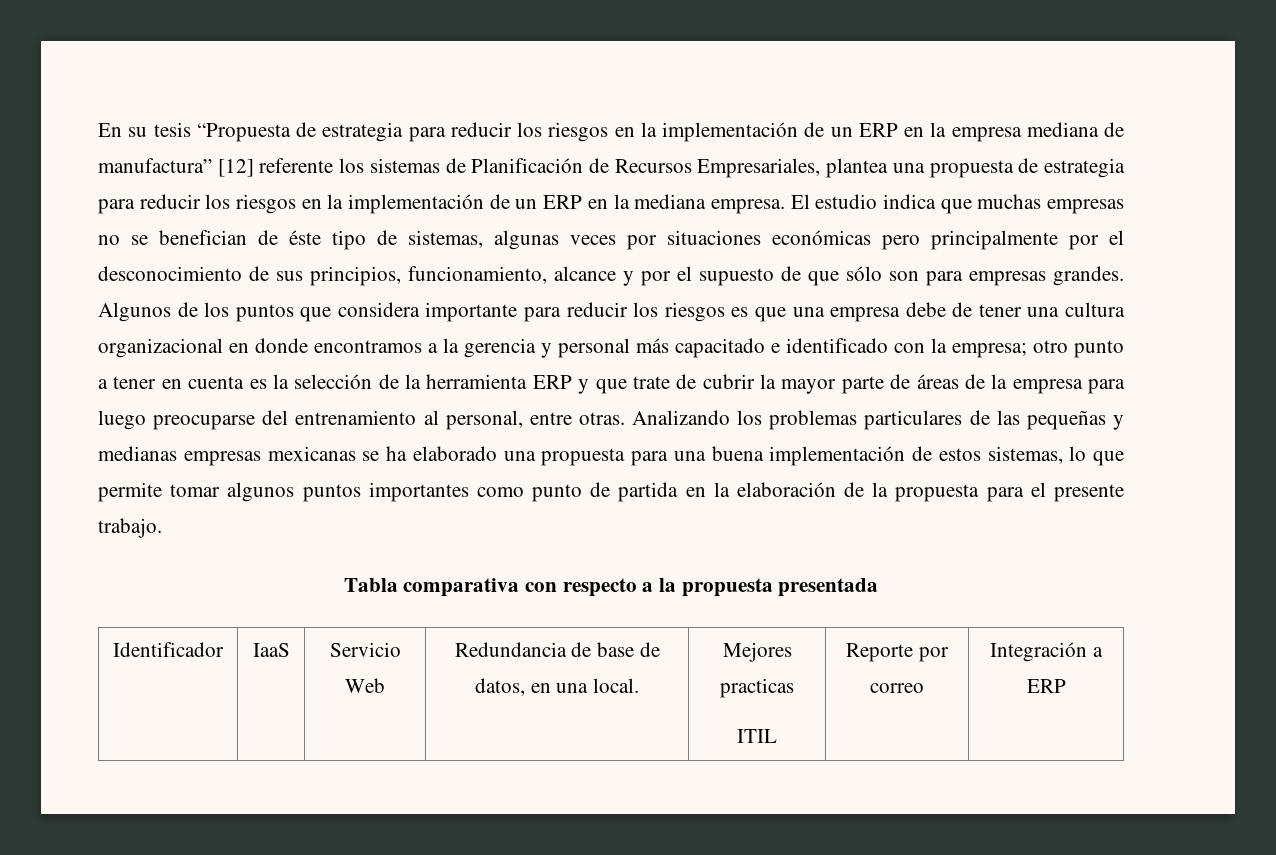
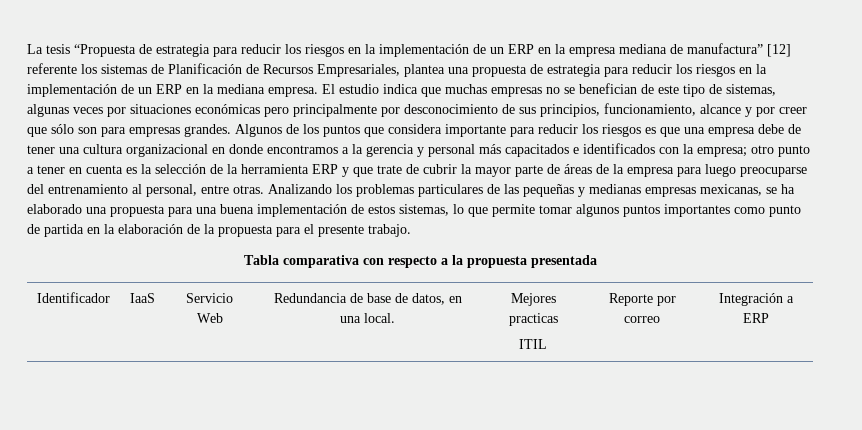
- En su tesis “Propuesta de estrategia para reducir los riesgos en la implementación de un ERP en la empresa mediana de manufactura” [12] referente los sistemas de Planificación de Recursos Empresariales, plantea una propuesta de estrategia para reducir los riesgos en la implementación de un ERP en la mediana empresa.
+ La tesis “Propuesta de estrategia para reducir los riesgos en la implementación de un ERP en la empresa mediana de manufactura” [12] referente los sistemas de Planificación de Recursos Empresariales, plantea una propuesta de estrategia para reducir los riesgos en la implementación de un ERP en la mediana empresa.
- El estudio indica que muchas empresas no se benefician de éste tipo de sistemas, algunas veces por situaciones económicas pero principalmente por el desconocimiento de sus principios, funcionamiento, alcance y por el supuesto de que sólo son para empresas grandes.
+ El estudio indica que muchas empresas no se benefician de este tipo de sistemas, algunas veces por situaciones económicas pero principalmente por desconocimiento de sus principios, funcionamiento, alcance y por creer que sólo son para empresas grandes.
- Algunos de los puntos que considera importante para reducir los riesgos es que una empresa debe de tener una cultura organizacional en donde encontramos a la gerencia y personal más capacitado e identificado con la empresa;
+ Algunos de los puntos que considera importante para reducir los riesgos es que una empresa debe de tener una cultura organizacional en donde encontramos a la gerencia y personal más capacitados e identificados con la empresa;
- Analizando los problemas particulares de las pequeñas y medianas empresas mexicanas se ha elaborado una propuesta para una buena implementación de estos sistemas, lo que permite tomar algunos puntos importantes como punto de partida en la elaboración de la propuesta para el presente trabajo.
+ Analizando los problemas particulares de las pequeñas y medianas empresas mexicanas, se ha elaborado una propuesta para una buena implementación de estos sistemas, lo que permite tomar algunos puntos importantes como punto de partida en la elaboración de la propuesta para el presente trabajo.

